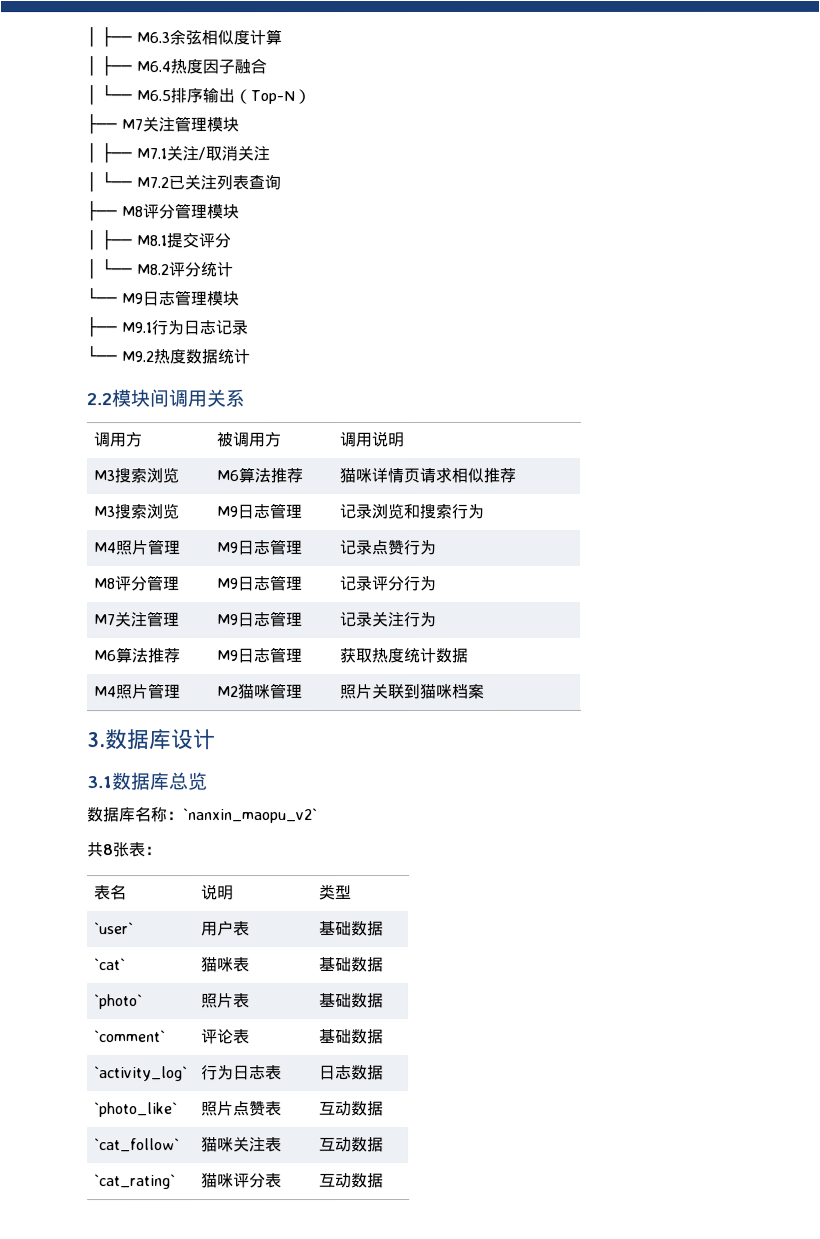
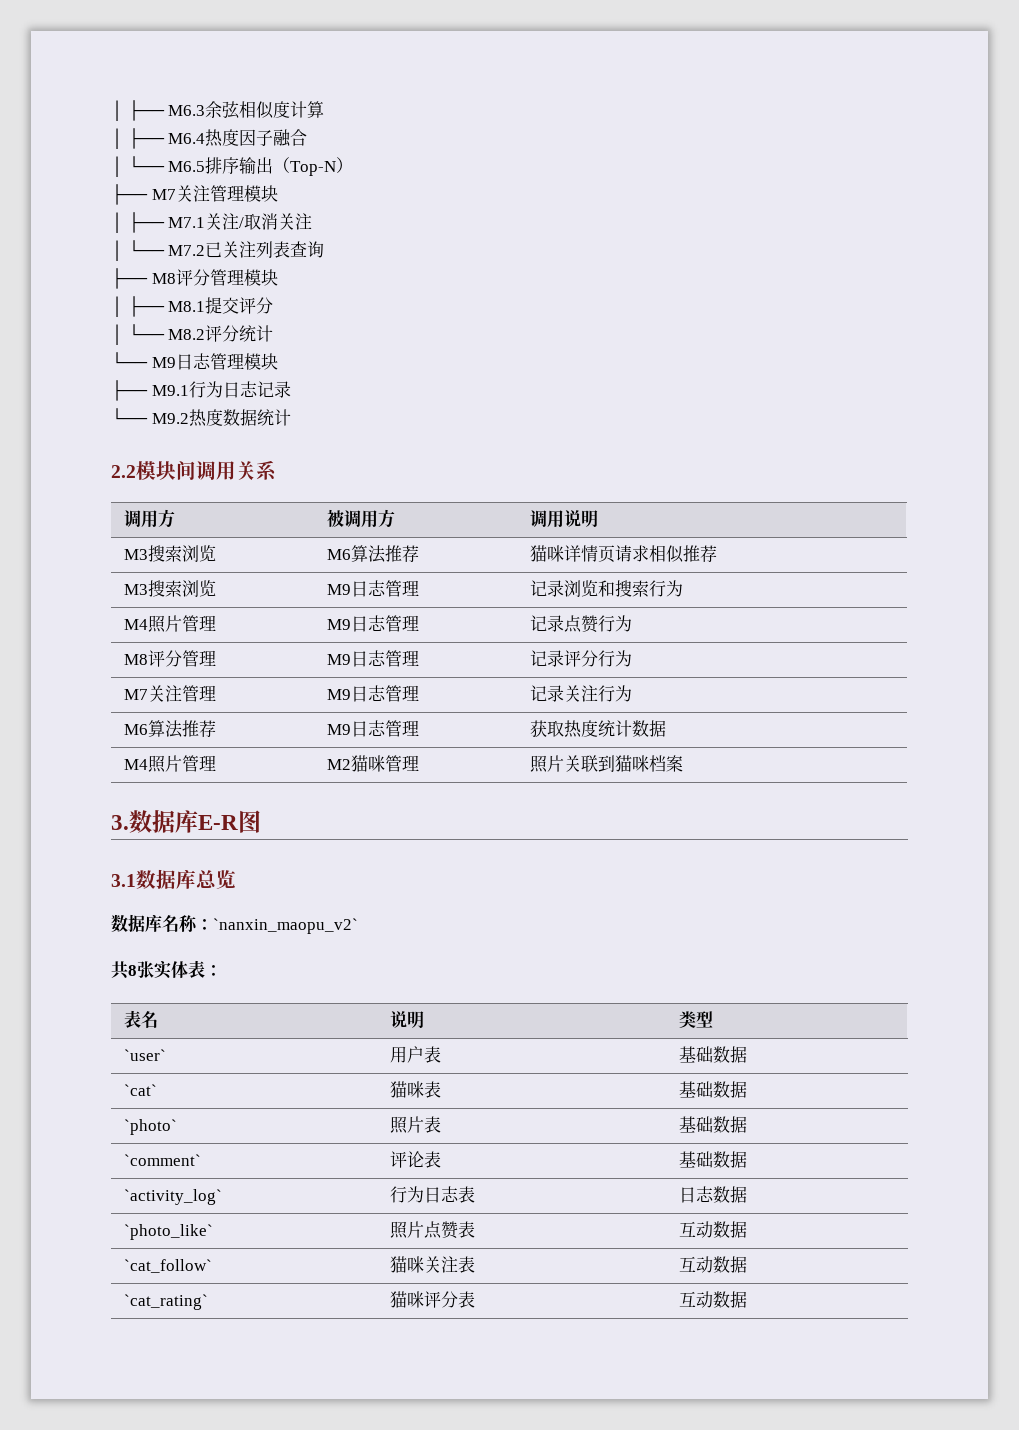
- 3.数据库设计
+ 3.数据库E-R图
- 共8张表：
+ 共8张实体表：

